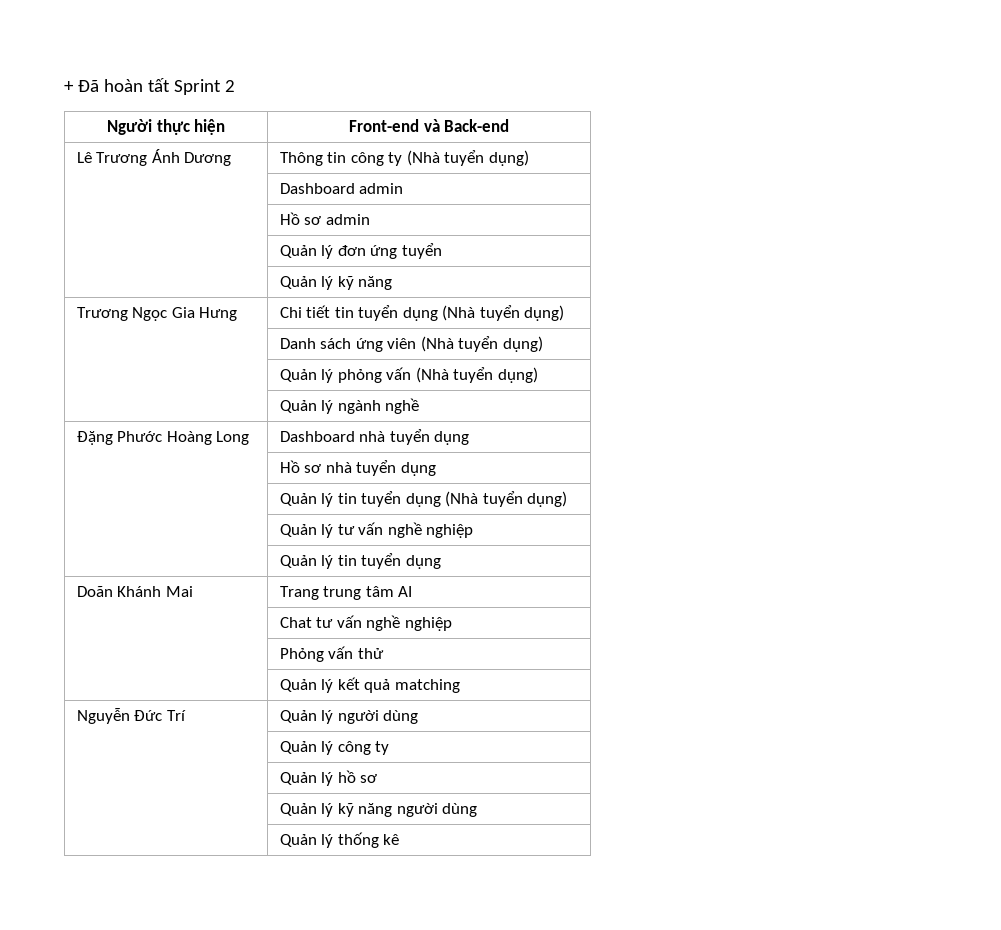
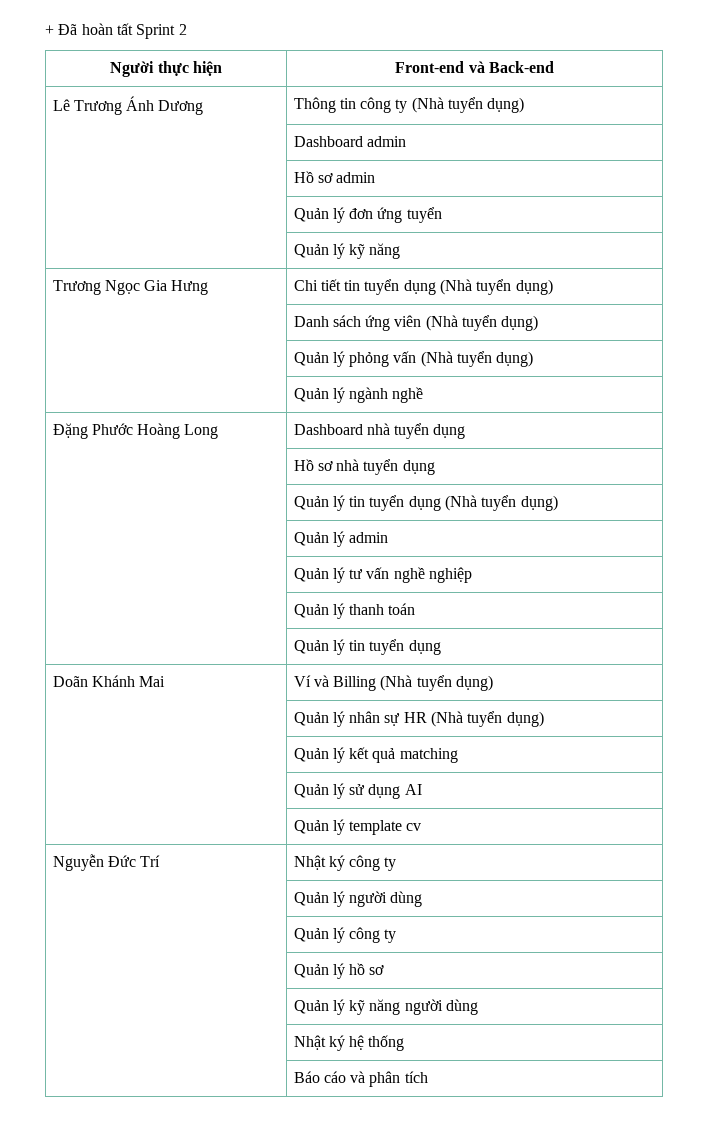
+ | Quản lý admin
+ | Quản lý thanh toán
- Doãn Khánh Mai | Trang trung tâm AI
- | Chat tư vấn nghề nghiệp
- | Phỏng vấn thử
+ Doãn Khánh Mai | Ví và Billing (Nhà tuyển dụng)
+ | Quản lý nhân sự HR (Nhà tuyển dụng)
+ | Quản lý sử dụng AI
+ | Quản lý template cv
- Nguyễn Đức Trí | Quản lý người dùng
+ Nguyễn Đức Trí | Nhật ký công ty
+ | Quản lý người dùng
- | Quản lý thống kê
+ | Nhật ký hệ thống
+ | Báo cáo và phân tích

